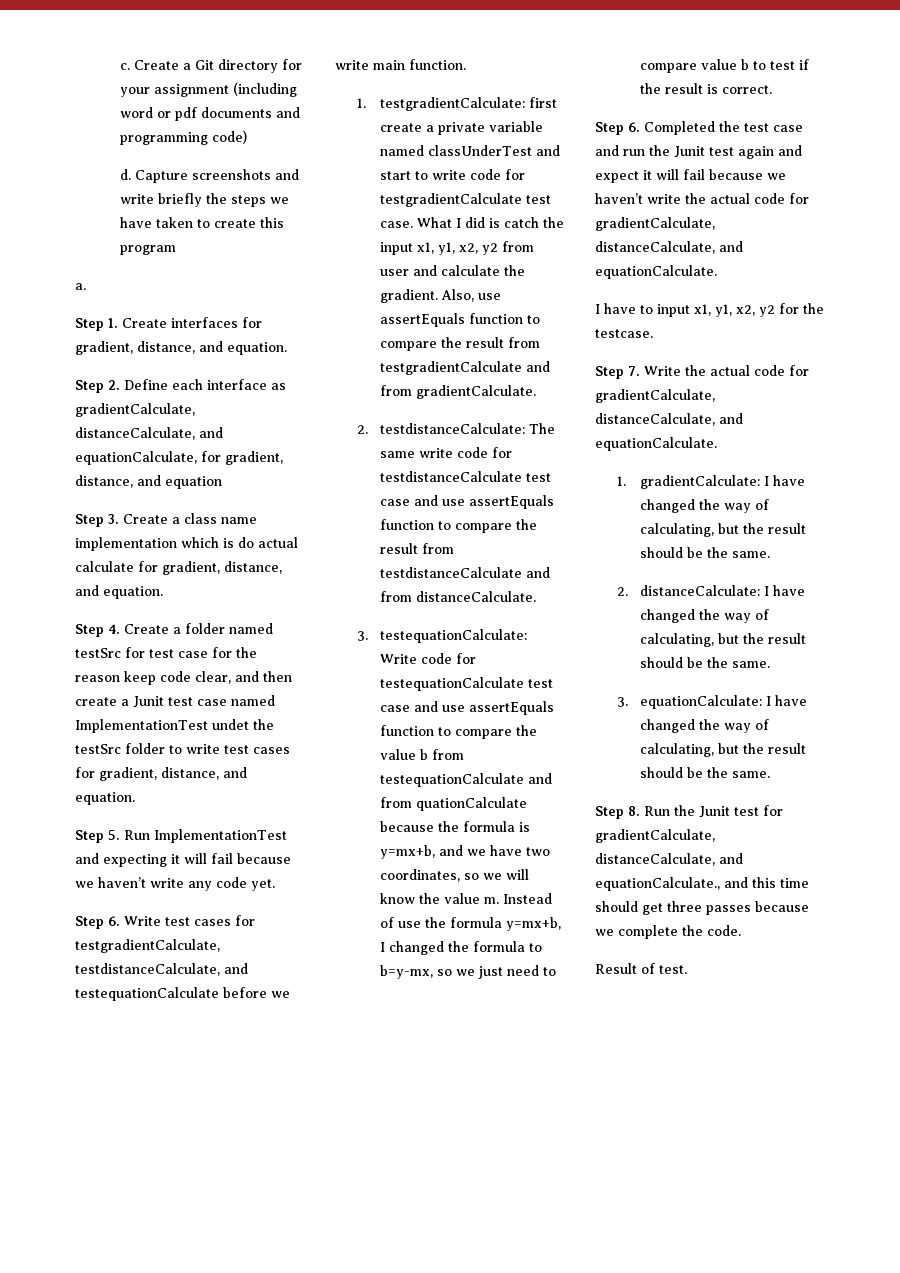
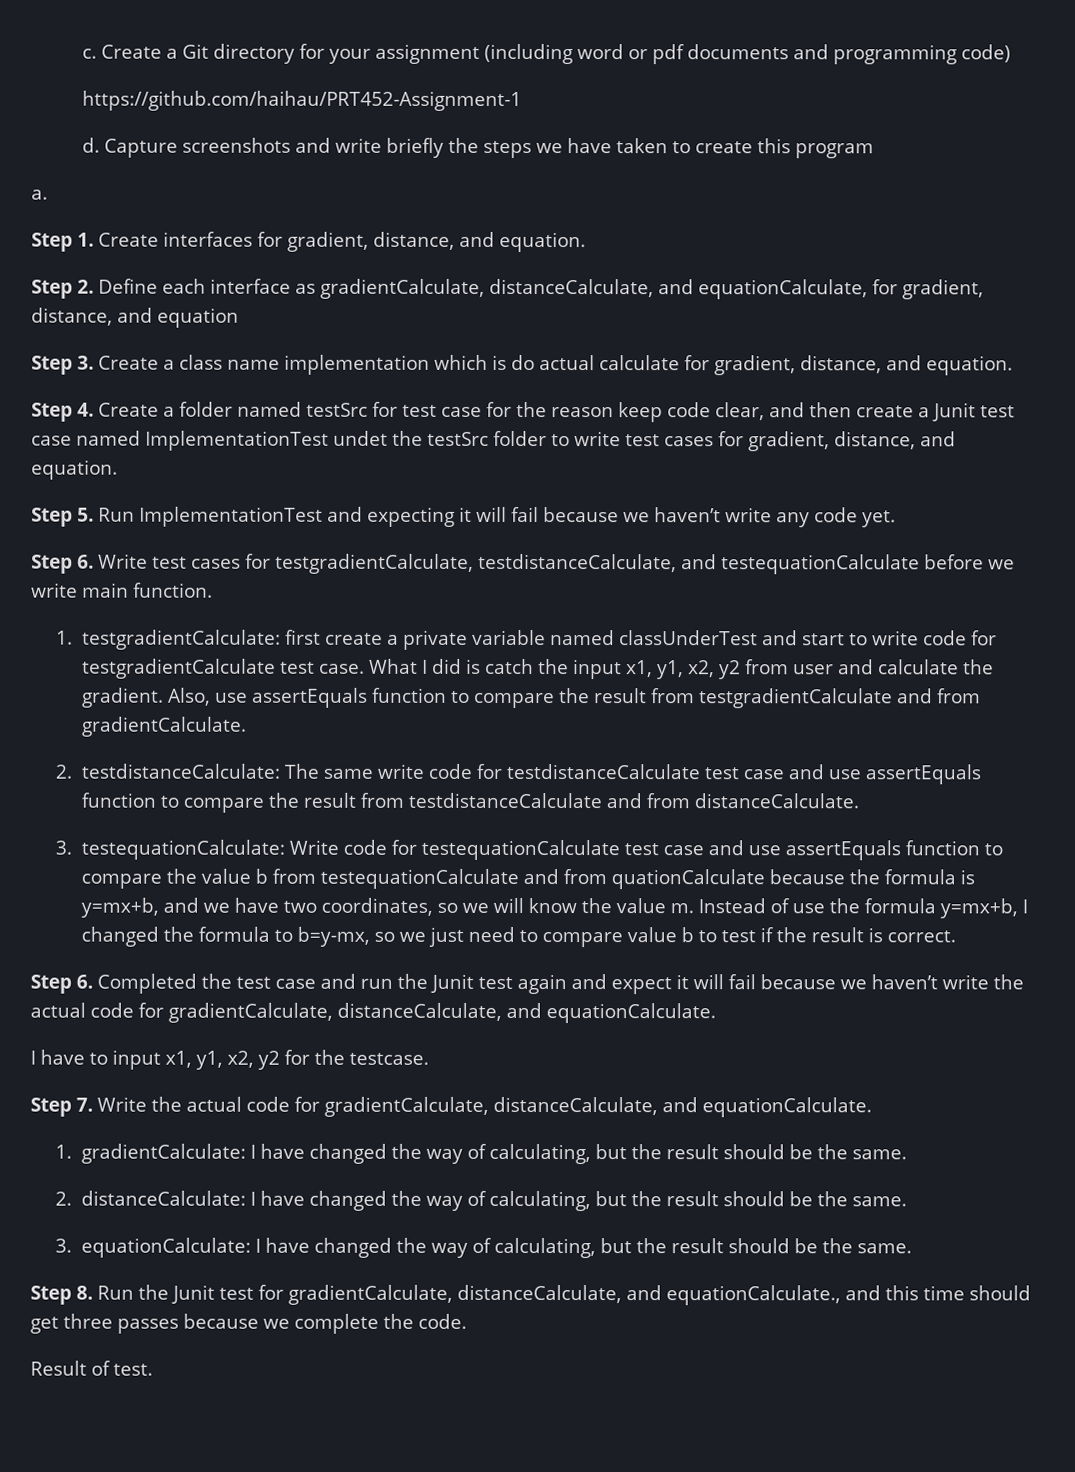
+ https://github.com/haihau/PRT452-Assignment-1

